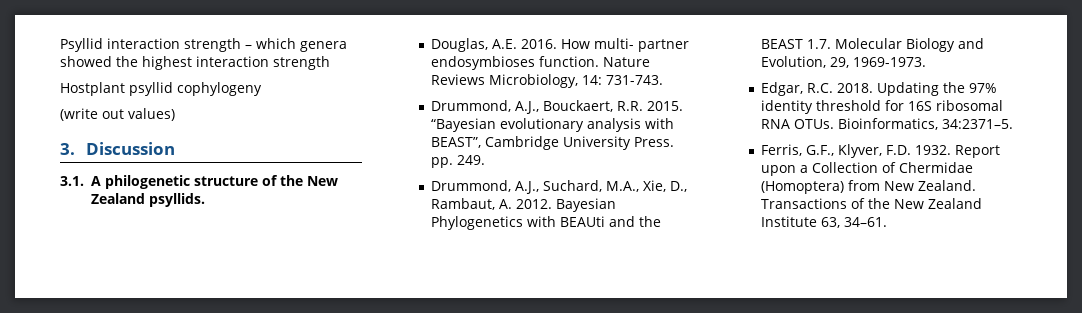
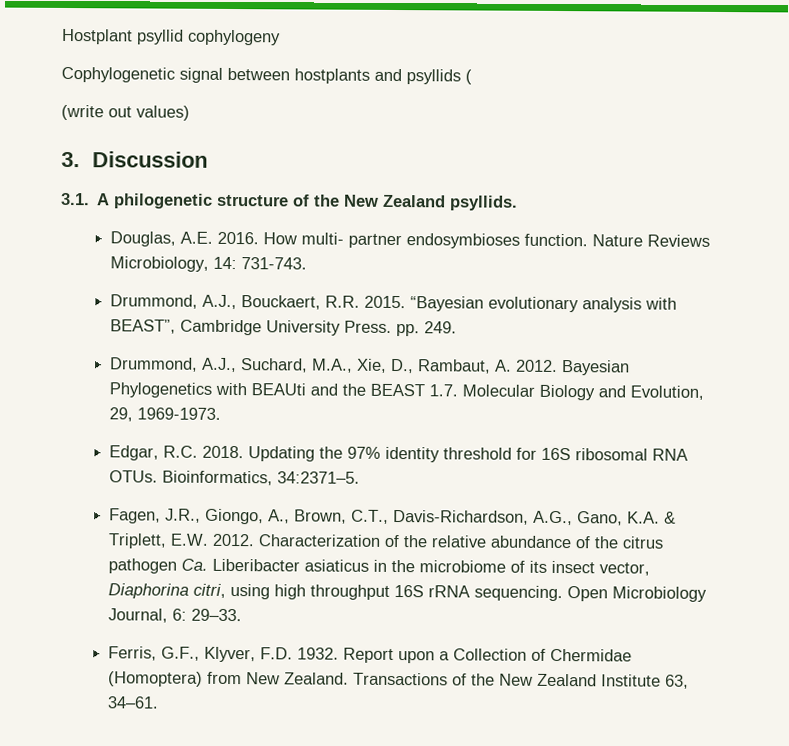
- Psyllid interaction strength – which genera showed the highest interaction strength
  Hostplant psyllid cophylogeny
+ Cophylogenetic signal between hostplants and psyllids (
+ Fagen, J.R., Giongo, A., Brown, C.T., Davis-Richardson, A.G., Gano, K.A. & Triplett, E.W. 2012. Characterization of the relative abundance of the citrus pathogen Ca. Liberibacter asiaticus in the microbiome of its insect vector, Diaphorina citri, using high throughput 16S rRNA sequencing. Open Microbiology Journal, 6: 29–33.

